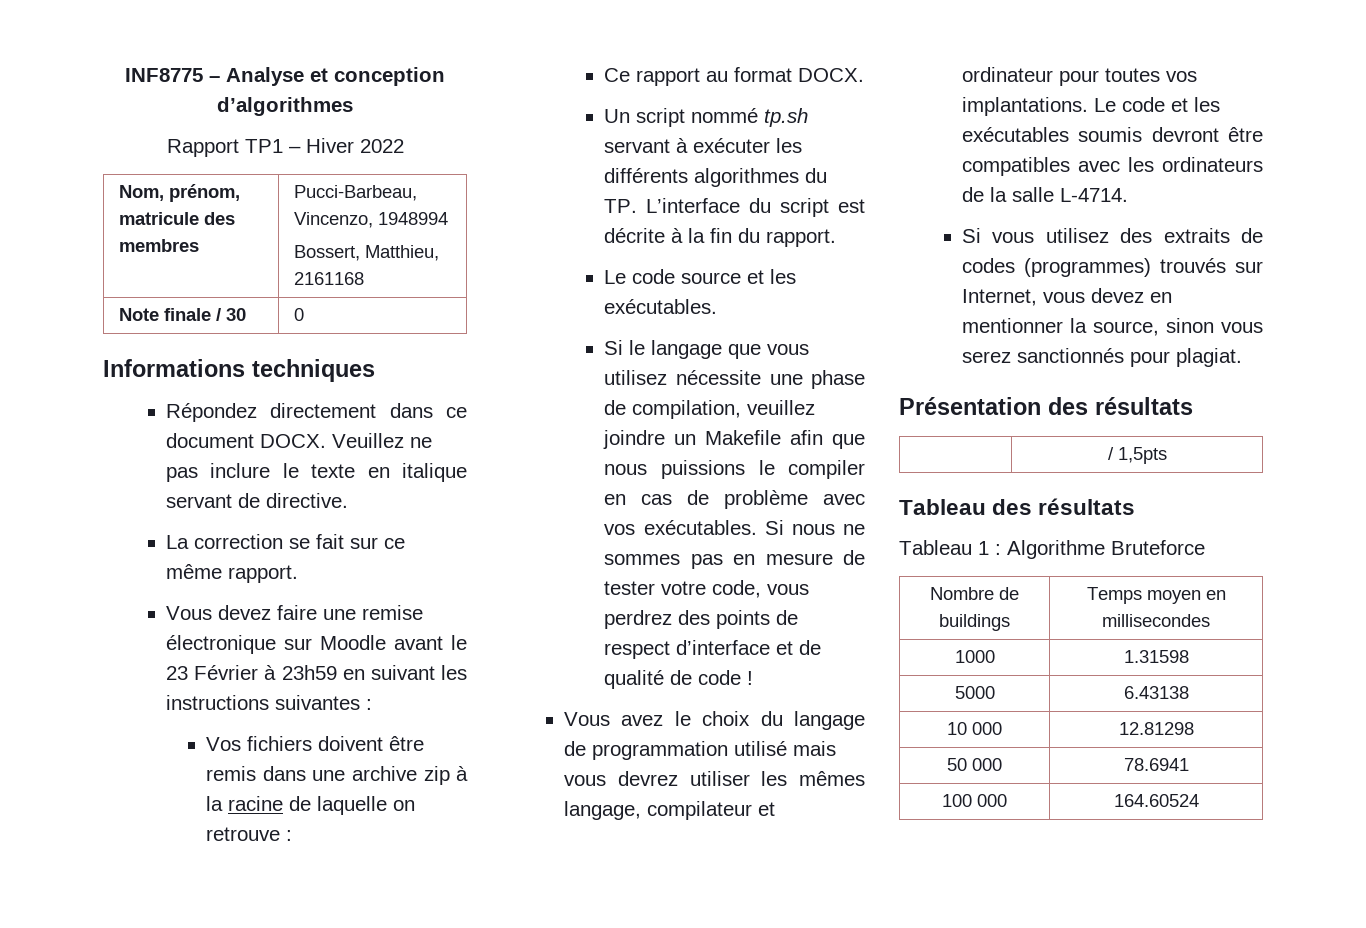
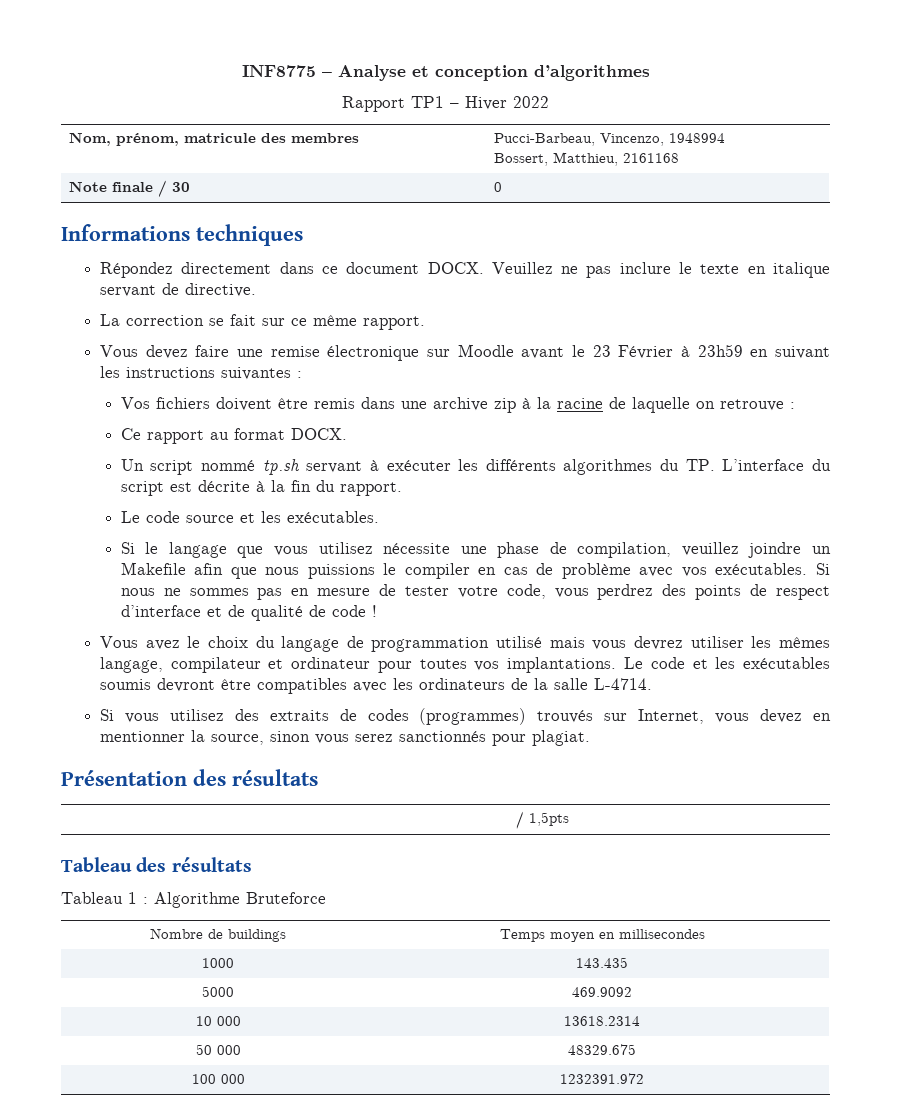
- 1000 | 1.31598
+ 1000 | 143.435
- 5000 | 6.43138
+ 5000 | 469.9092
- 10 000 | 12.81298
+ 10 000 | 13618.2314
- 50 000 | 78.6941
+ 50 000 | 48329.675
- 100 000 | 164.60524
+ 100 000 | 1232391.972

